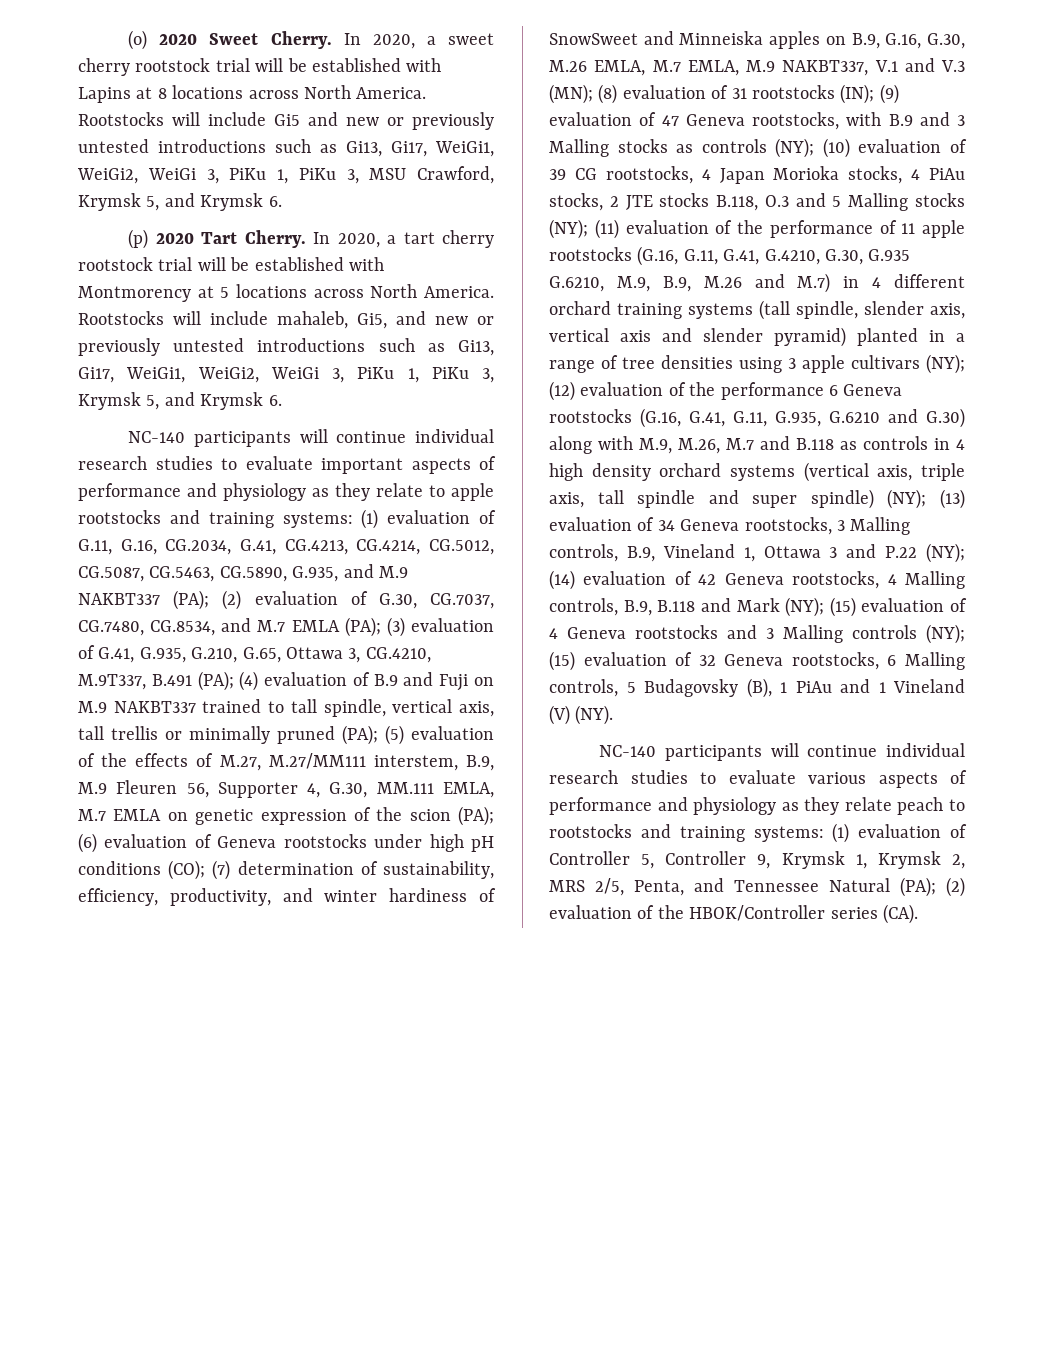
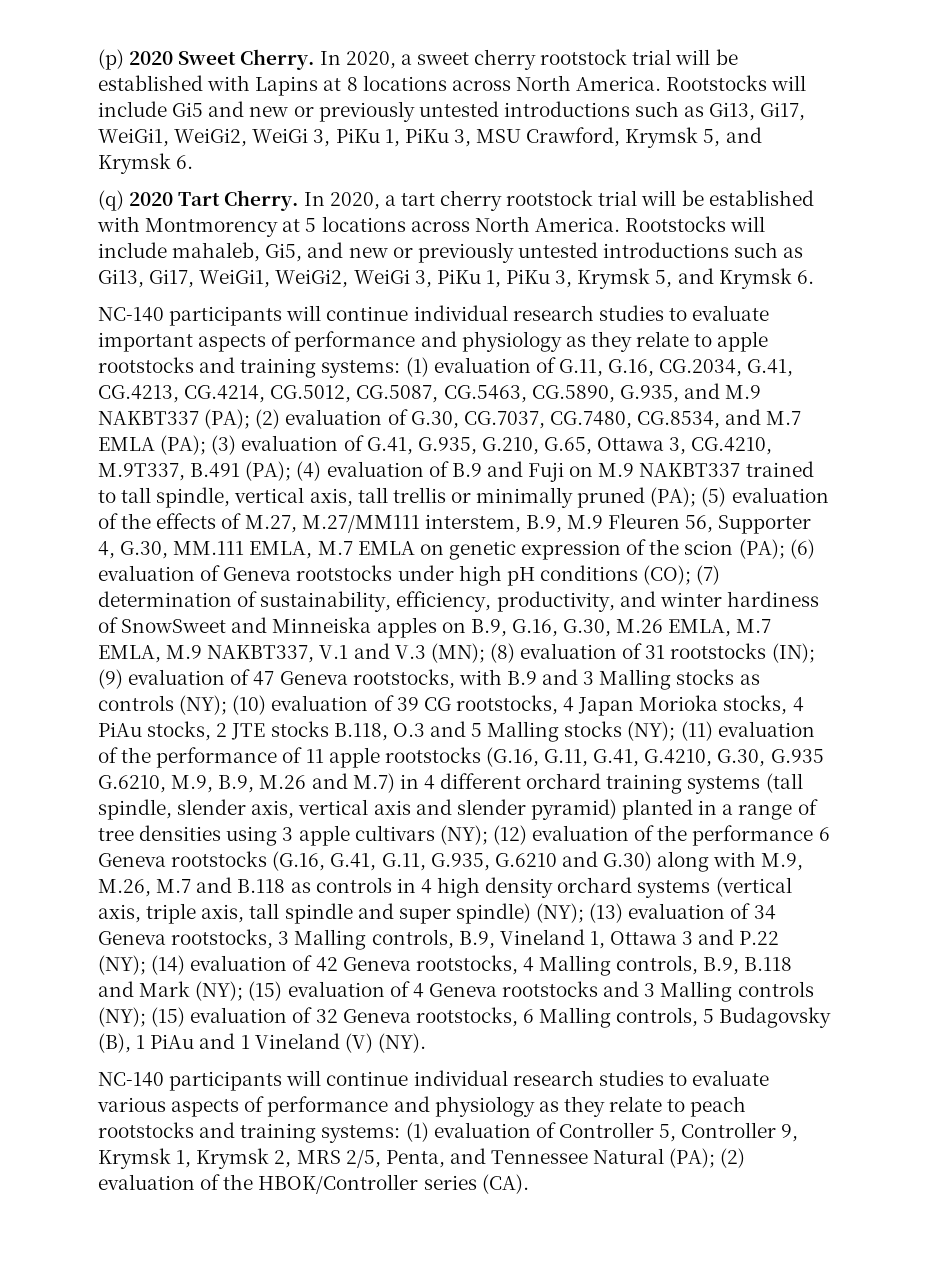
- (o) 2020 Sweet Cherry.
+ (p) 2020 Sweet Cherry.
- (p) 2020 Tart Cherry.
+ (q) 2020 Tart Cherry.
- NC-140 participants will continue individual research studies to evaluate various aspects of performance and physiology as they relate peach to rootstocks and training systems: (1) evaluation of Controller 5, Controller 9, Krymsk 1, Krymsk 2, MRS 2/5, Penta, and Tennessee Natural (PA); (2) evaluation of the HBOK/Controller series (CA).
+ NC-140 participants will continue individual research studies to evaluate various aspects of performance and physiology as they relate to peach rootstocks and training systems: (1) evaluation of Controller 5, Controller 9, Krymsk 1, Krymsk 2, MRS 2/5, Penta, and Tennessee Natural (PA); (2) evaluation of the HBOK/Controller series (CA).

